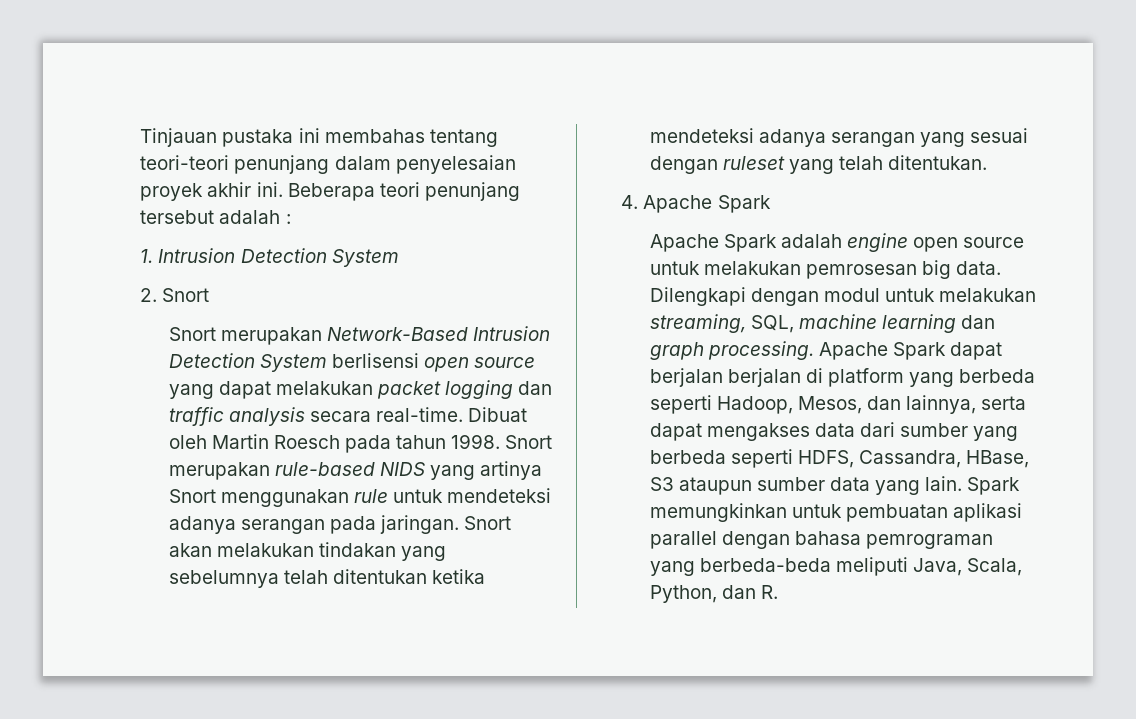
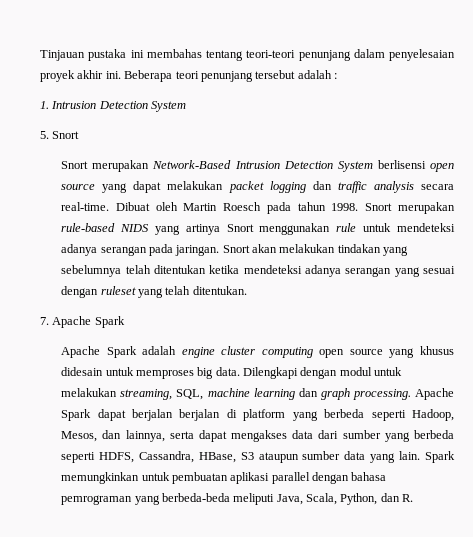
- 2. Snort
+ 5. Snort
- 4. Apache Spark
+ 7. Apache Spark
- Apache Spark adalah engine open source untuk melakukan pemrosesan big data.
+ Apache Spark adalah engine cluster computing open source yang khusus didesain untuk memproses big data.

